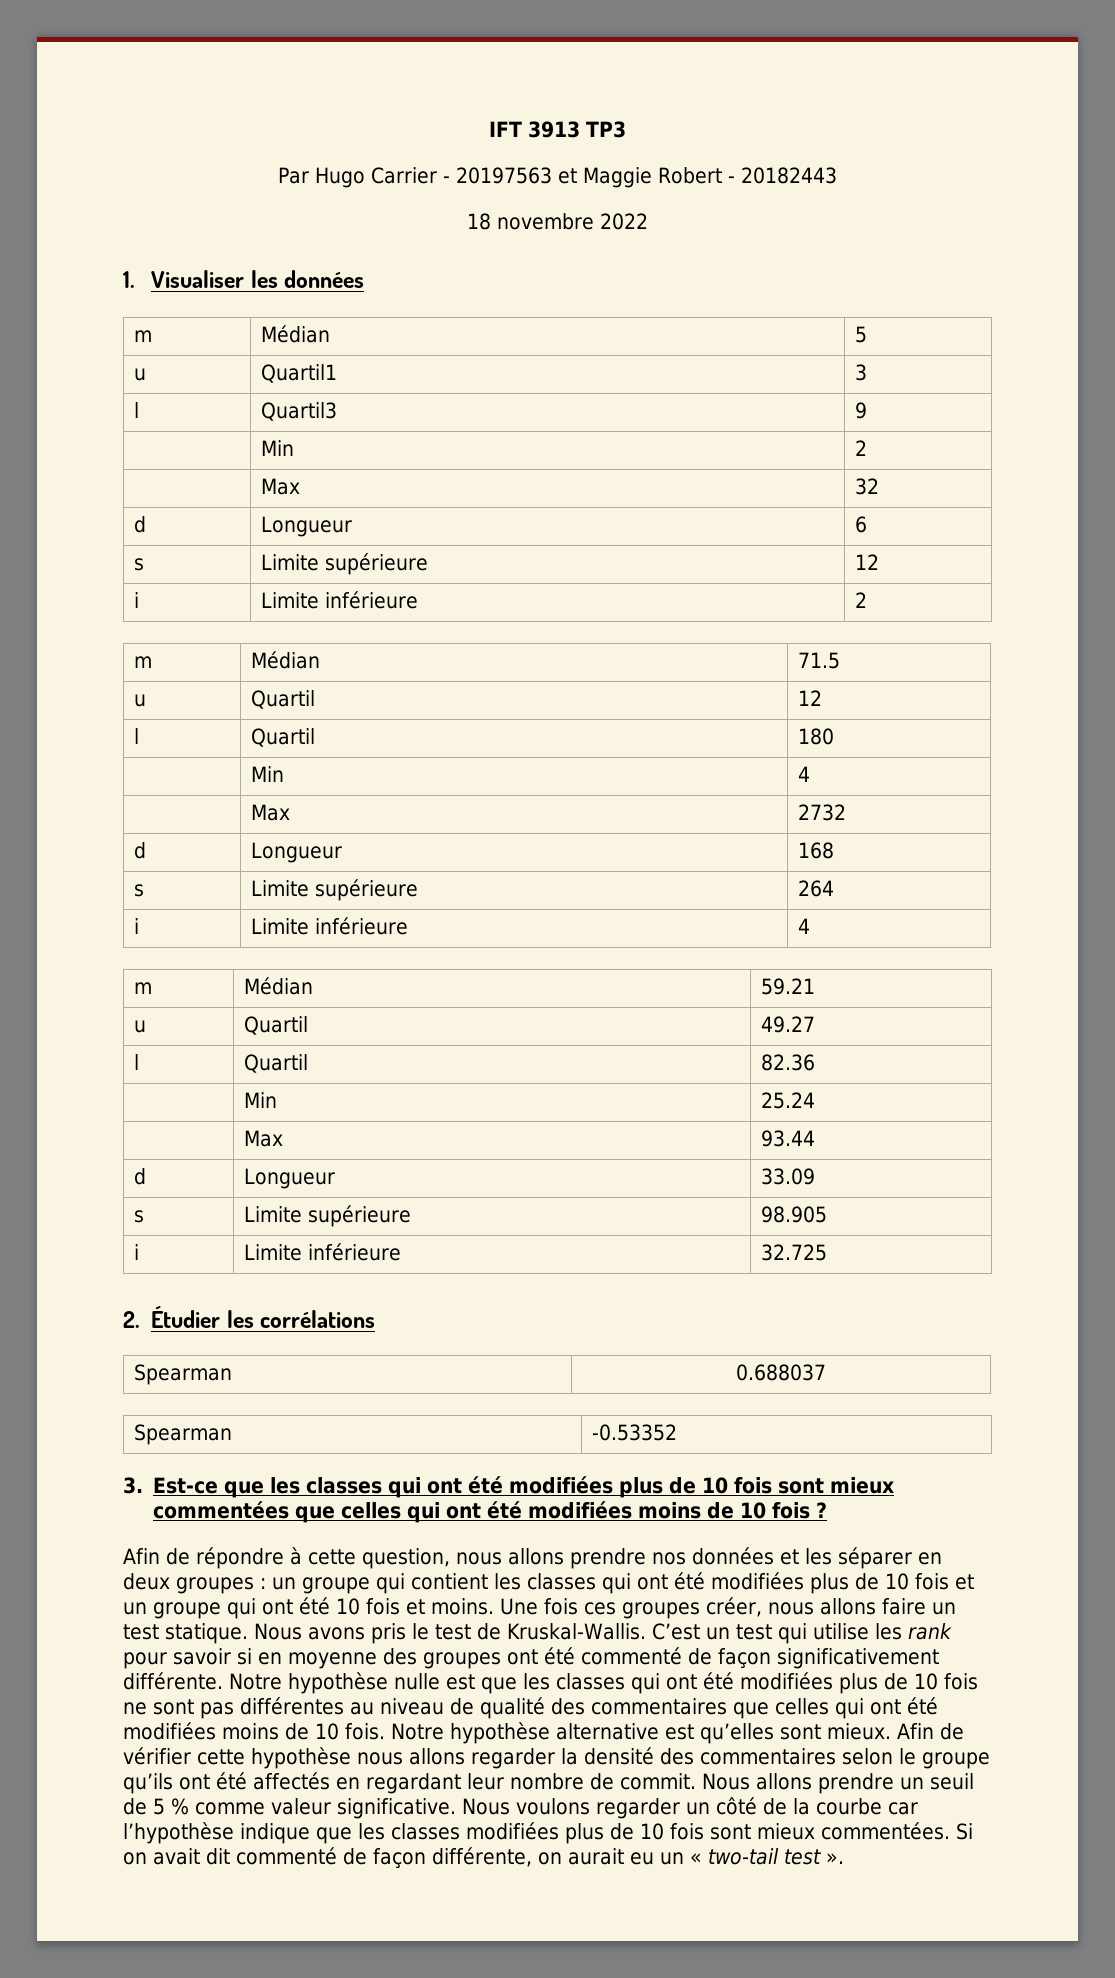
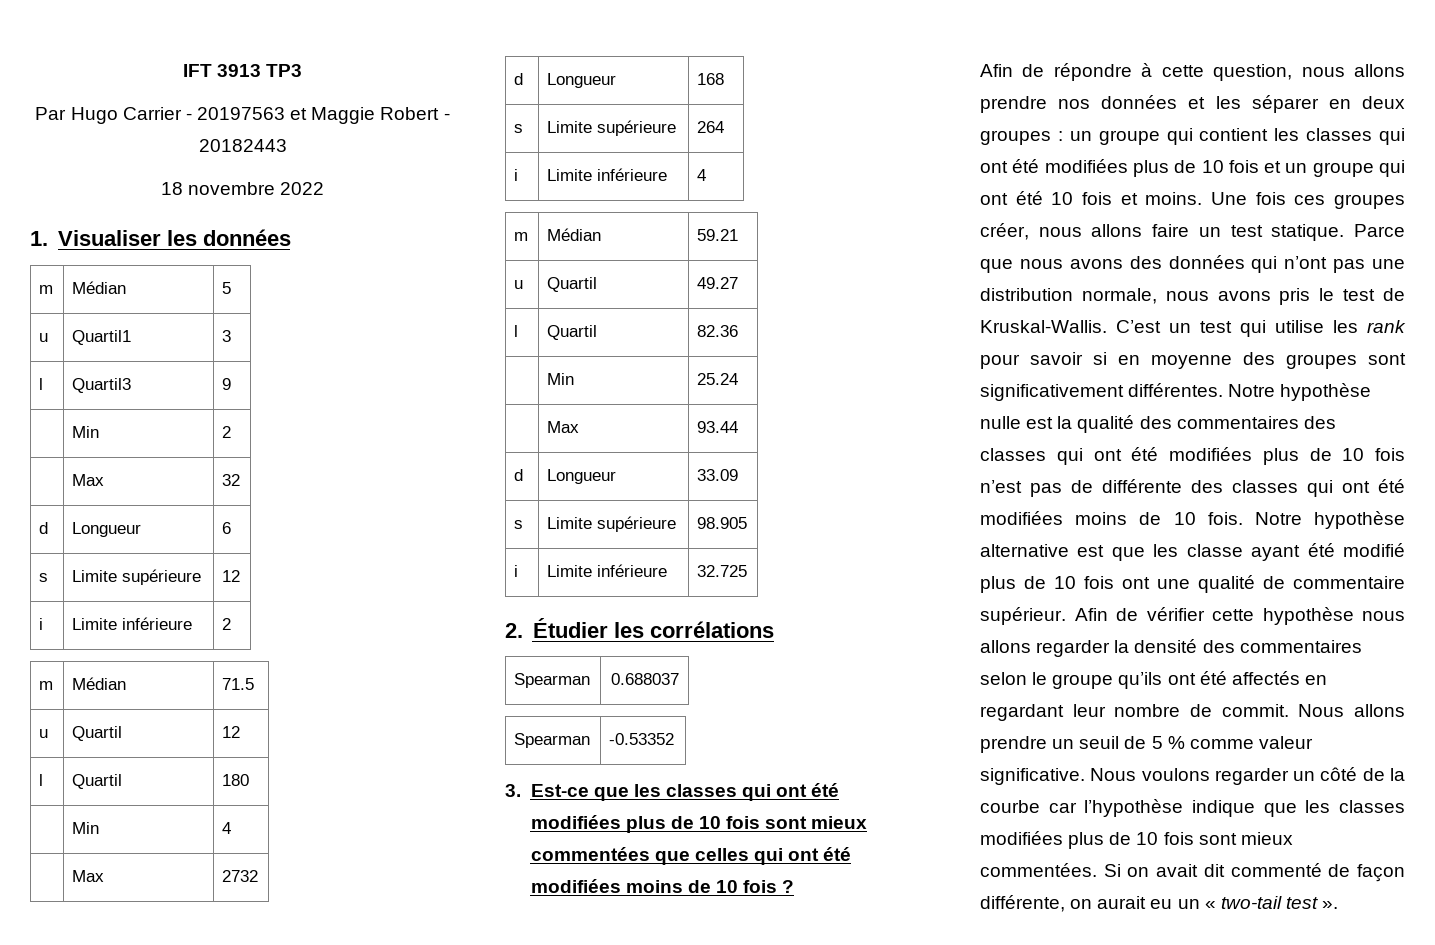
- Nous avons pris le test de Kruskal-Wallis.
+ Parce que nous avons des données qui n’ont pas une distribution normale, nous avons pris le test de Kruskal-Wallis.
- C’est un test qui utilise les rank pour savoir si en moyenne des groupes ont été commenté de façon significativement différente. Notre hypothèse nulle est que les classes qui ont été modifiées plus de 10 fois ne sont pas différentes au niveau de qualité des commentaires que celles qui ont été modifiées moins de 10 fois.
+ C’est un test qui utilise les rank pour savoir si en moyenne des groupes sont significativement différentes. Notre hypothèse nulle est la qualité des commentaires des classes qui ont été modifiées plus de 10 fois n’est pas de différente des classes qui ont été modifiées moins de 10 fois.
- Notre hypothèse alternative est qu’elles sont mieux.
+ Notre hypothèse alternative est que les classe ayant été modifié plus de 10 fois ont une qualité de commentaire supérieur.

